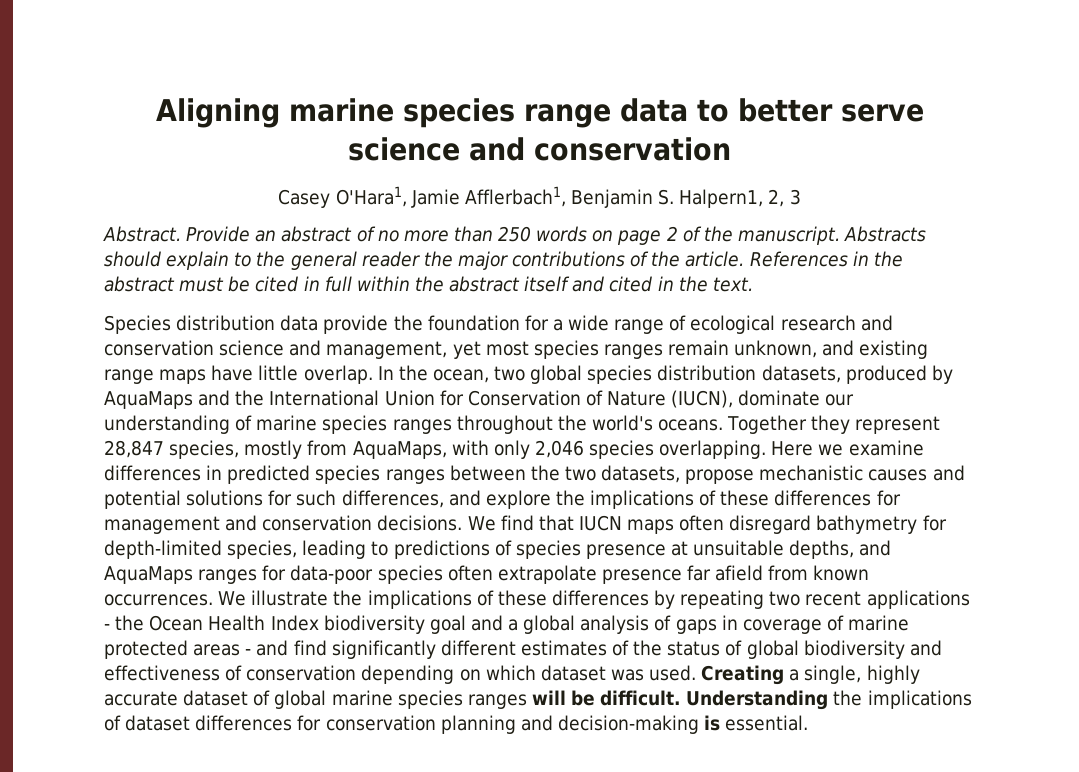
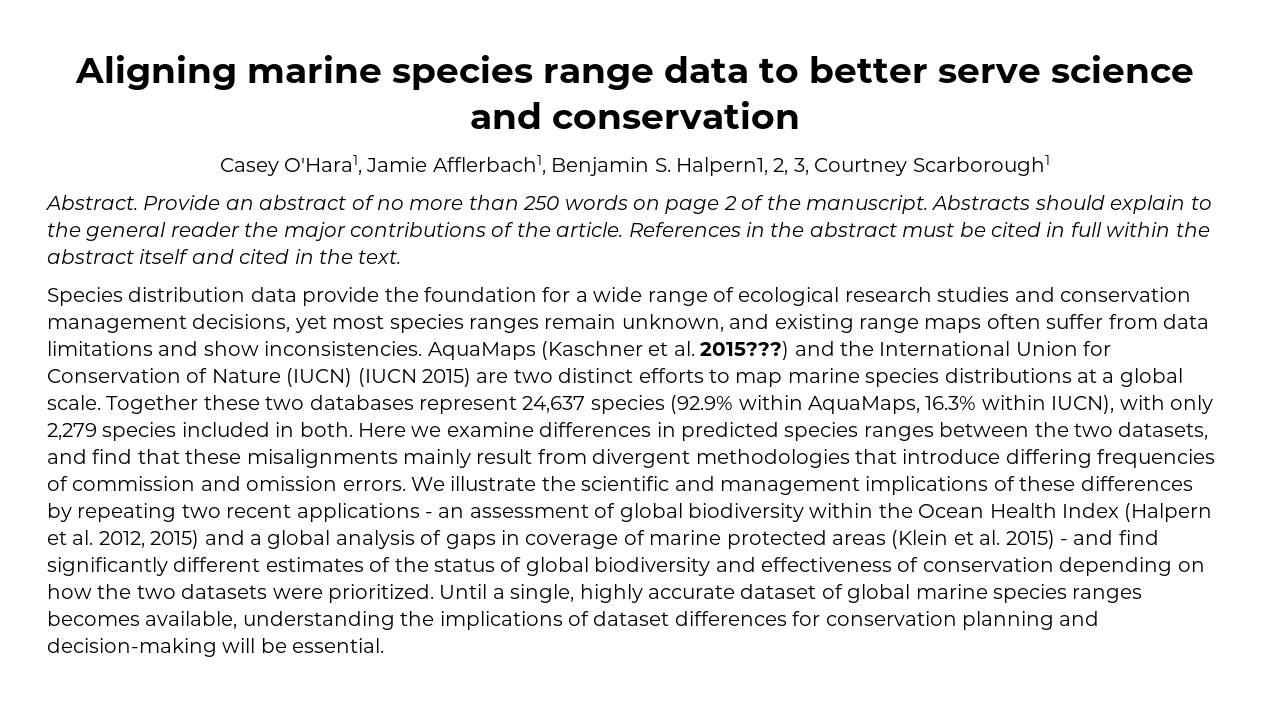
- Casey O'Hara1, Jamie Afflerbach1, Benjamin S. Halpern1, 2, 3
+ Casey O'Hara1, Jamie Afflerbach1, Benjamin S. Halpern1, 2, 3, Courtney Scarborough1
- Species distribution data provide the foundation for a wide range of ecological research and conservation science and management, yet most species ranges remain unknown, and existing range maps have little overlap. In the ocean, two global species distribution datasets, produced by AquaMaps and the International Union for Conservation of Nature (IUCN), dominate our understanding of marine species ranges throughout the world's oceans. Together they represent 28,847 species, mostly from AquaMaps, with only 2,046 species overlapping.
+ Species distribution data provide the foundation for a wide range of ecological research studies and conservation management decisions, yet most species ranges remain unknown, and existing range maps often suffer from data limitations and show inconsistencies. AquaMaps (Kaschner et al. 2015???) and the International Union for Conservation of Nature (IUCN) (IUCN 2015) are two distinct efforts to map marine species distributions at a global scale. Together these two databases represent 24,637 species (92.9% within AquaMaps, 16.3% within IUCN), with only 2,279 species included in both.
- Here we examine differences in predicted species ranges between the two datasets, propose mechanistic causes and potential solutions for such differences, and explore the implications of these differences for management and conservation decisions. We find that IUCN maps often disregard bathymetry for depth-limited species, leading to predictions of species presence at unsuitable depths, and AquaMaps ranges for data-poor species often extrapolate presence far afield from known occurrences. We illustrate the implications of these differences by repeating two recent applications - the Ocean Health Index biodiversity goal and a global analysis of gaps in coverage of marine protected areas - and find significantly different estimates of the status of global biodiversity and effectiveness of conservation depending on which dataset was used. Creating a single, highly accurate dataset of global marine species ranges will be difficult. Understanding the implications of dataset differences for conservation planning and decision-making is essential.
+ Here we examine differences in predicted species ranges between the two datasets, and find that these misalignments mainly result from divergent methodologies that introduce differing frequencies of commission and omission errors. We illustrate the scientific and management implications of these differences by repeating two recent applications - an assessment of global biodiversity within the Ocean Health Index (Halpern et al. 2012, 2015) and a global analysis of gaps in coverage of marine protected areas (Klein et al. 2015) - and find significantly different estimates of the status of global biodiversity and effectiveness of conservation depending on how the two datasets were prioritized. Until a single, highly accurate dataset of global marine species ranges becomes available, understanding the implications of dataset differences for conservation planning and decision-making will be essential.

